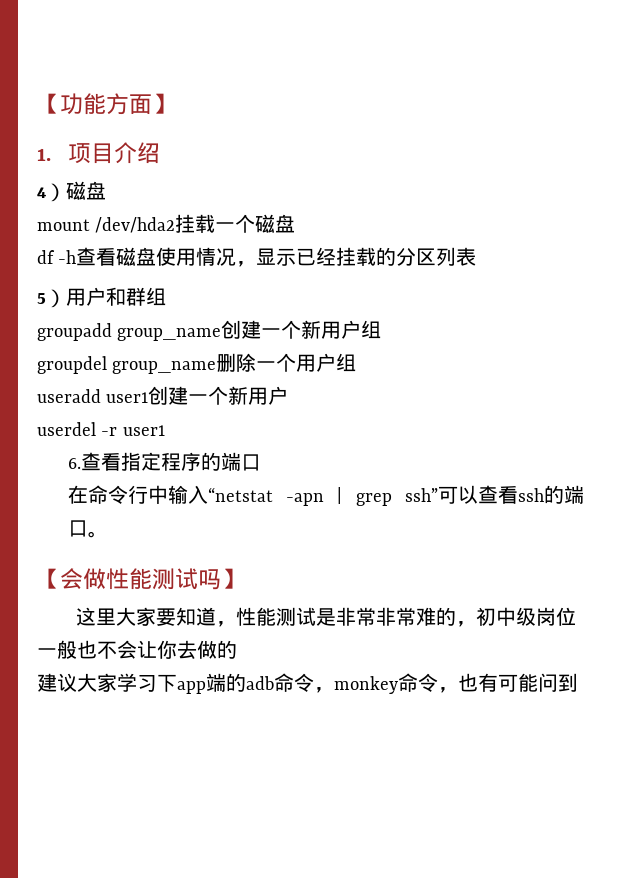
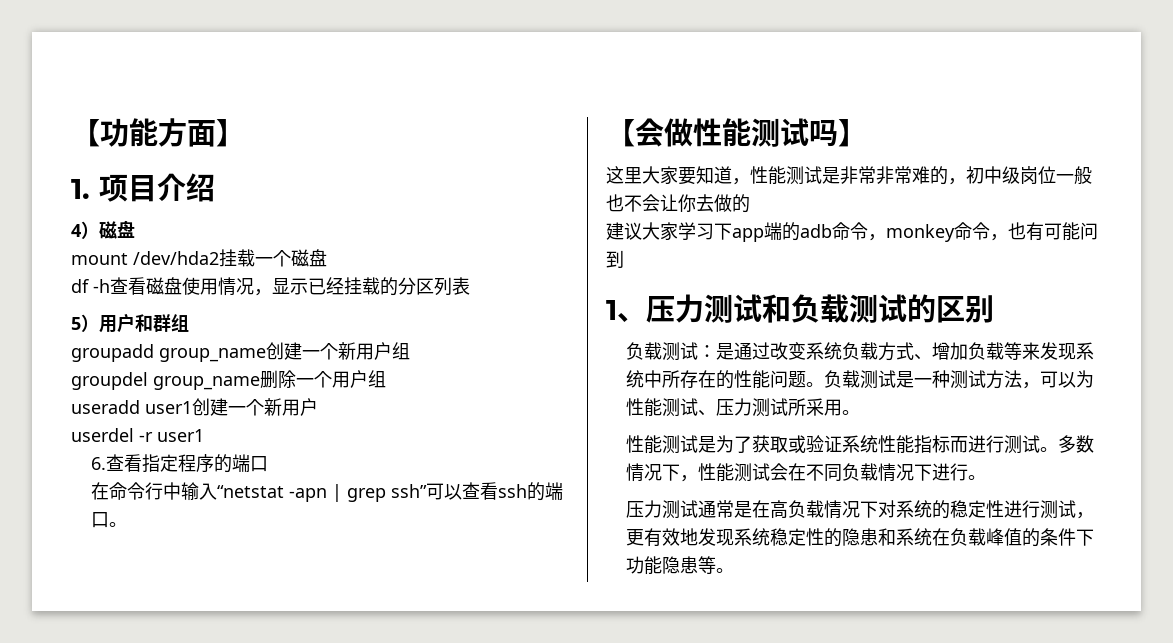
+ 1、压力测试和负载测试的区别
+ 负载测试：是通过改变系统负载方式、增加负载等来发现系统中所存在的性能问题。负载测试是一种测试方法，可以为性能测试、压力测试所采用。
+ 性能测试是为了获取或验证系统性能指标而进行测试。多数情况下，性能测试会在不同负载情况下进行。
+ 压力测试通常是在高负载情况下对系统的稳定性进行测试，更有效地发现系统稳定性的隐患和系统在负载峰值的条件下功能隐患等。

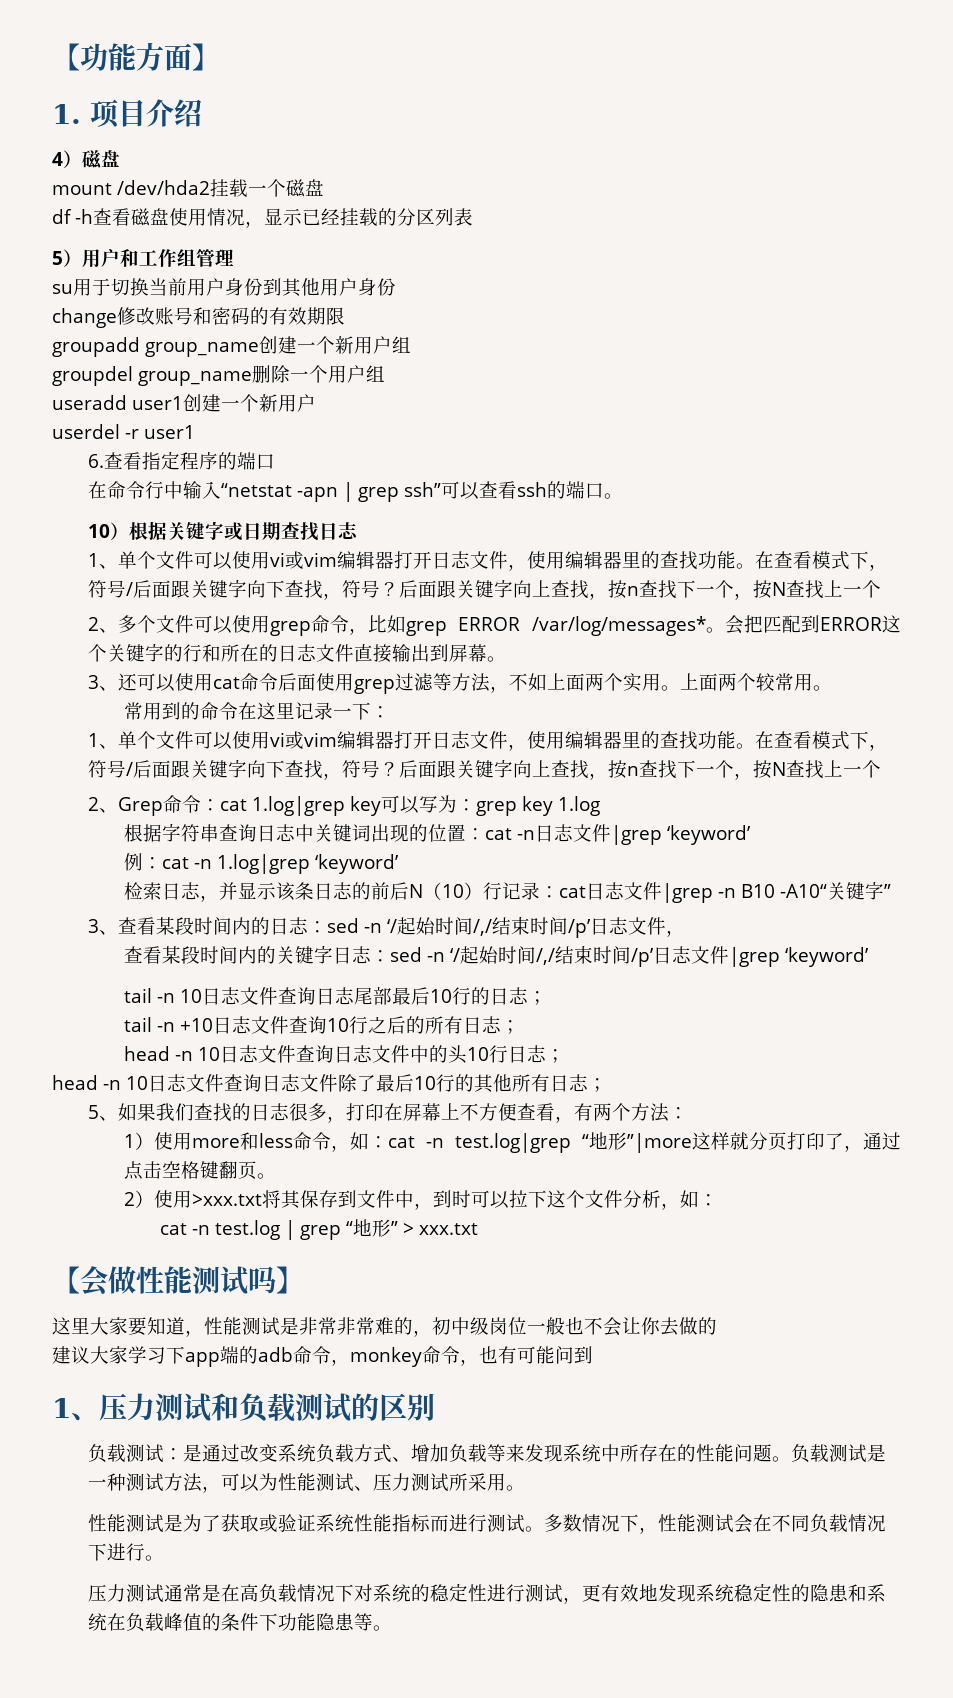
- 5）用户和群组
+ 5）用户和工作组管理
+ su用于切换当前用户身份到其他用户身份
+ change修改账号和密码的有效期限
+ 10）根据关键字或日期查找日志
+ 1、单个文件可以使用vi或vim编辑器打开日志文件，使用编辑器里的查找功能。在查看模式下，符号/后面跟关键字向下查找，符号？后面跟关键字向上查找，按n查找下一个，按N查找上一个
+ 2、多个文件可以使用grep命令，比如grep ERROR /var/log/messages*。会把匹配到ERROR这个关键字的行和所在的日志文件直接输出到屏幕。
+ 3、还可以使用cat命令后面使用grep过滤等方法，不如上面两个实用。上面两个较常用。
+ 常用到的命令在这里记录一下：
+ 1、单个文件可以使用vi或vim编辑器打开日志文件，使用编辑器里的查找功能。在查看模式下，符号/后面跟关键字向下查找，符号？后面跟关键字向上查找，按n查找下一个，按N查找上一个
+ 2、Grep命令：cat 1.log|grep key可以写为：grep key 1.log
+ 根据字符串查询日志中关键词出现的位置：cat -n日志文件|grep ‘keyword’
+ 例：cat -n 1.log|grep ‘keyword’
+ 检索日志，并显示该条日志的前后N（10）行记录：cat日志文件|grep -n B10 -A10“关键字”
+ 3、查看某段时间内的日志：sed -n ‘/起始时间/,/结束时间/p’日志文件，
+ 查看某段时间内的关键字日志：sed -n ‘/起始时间/,/结束时间/p’日志文件|grep ‘keyword’
+ tail -n 10日志文件查询日志尾部最后10行的日志；
+ tail -n +10日志文件查询10行之后的所有日志；
+ head -n 10日志文件查询日志文件中的头10行日志；
+ head -n 10日志文件查询日志文件除了最后10行的其他所有日志；
+ 5、如果我们查找的日志很多，打印在屏幕上不方便查看，有两个方法：
+ 1）使用more和less命令，如：cat -n test.log|grep “地形”|more这样就分页打印了，通过点击空格键翻页。
+ 2）使用>xxx.txt将其保存到文件中，到时可以拉下这个文件分析，如：
+ cat -n test.log | grep “地形” > xxx.txt

